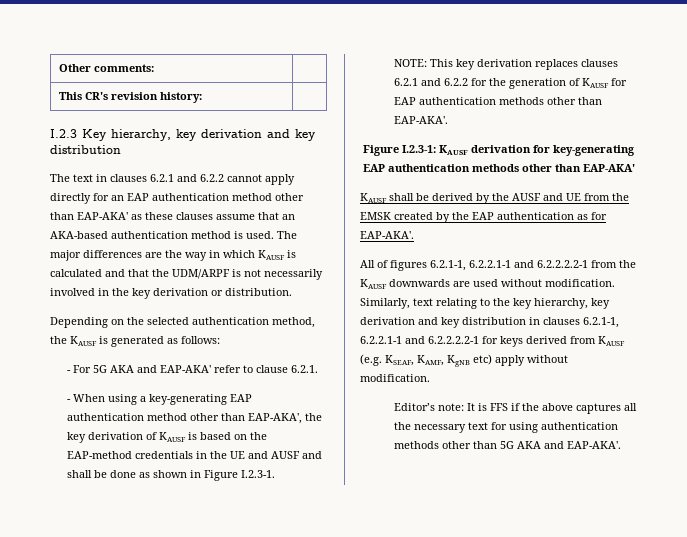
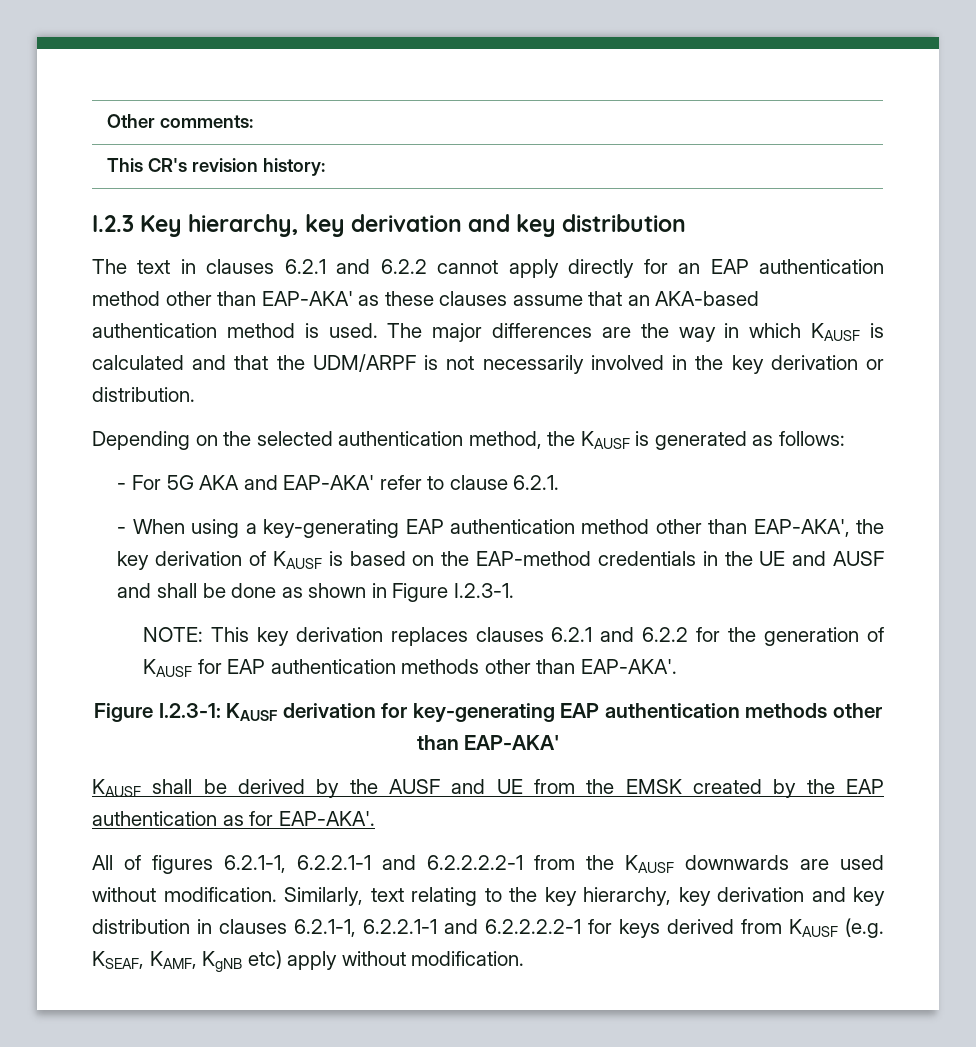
- Editor’s note: It is FFS if the above captures all the necessary text for using authentication methods other than 5G AKA and EAP-AKA'.

